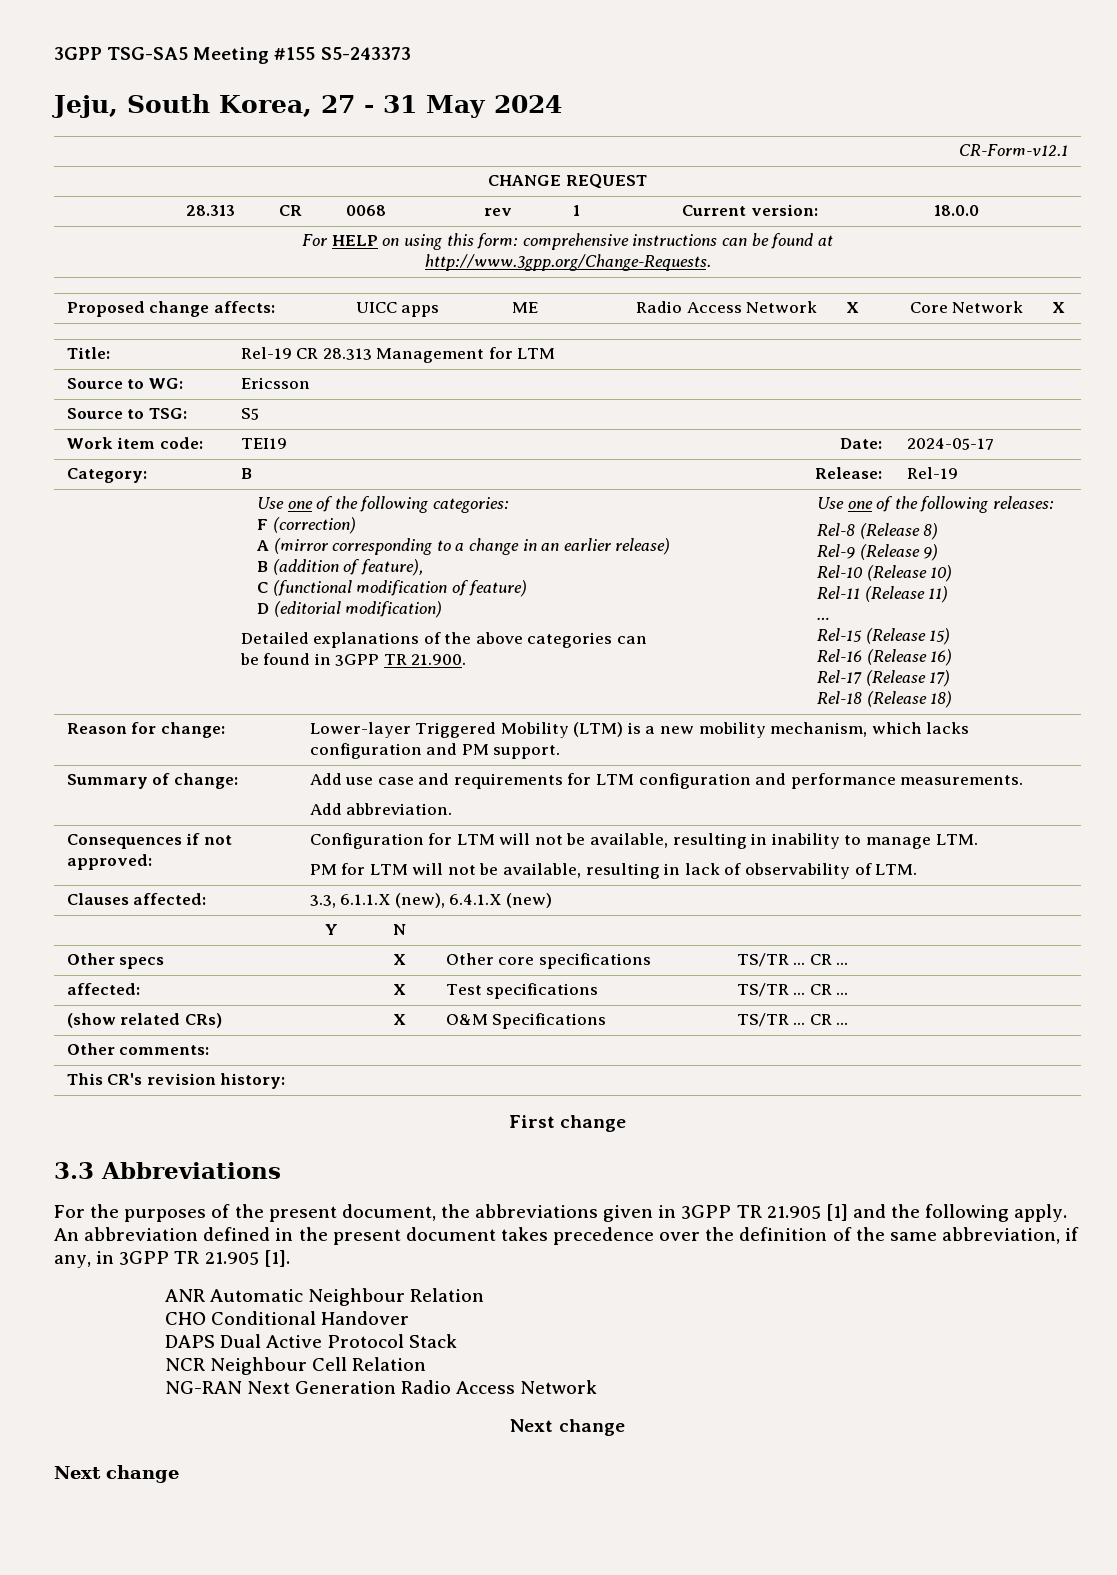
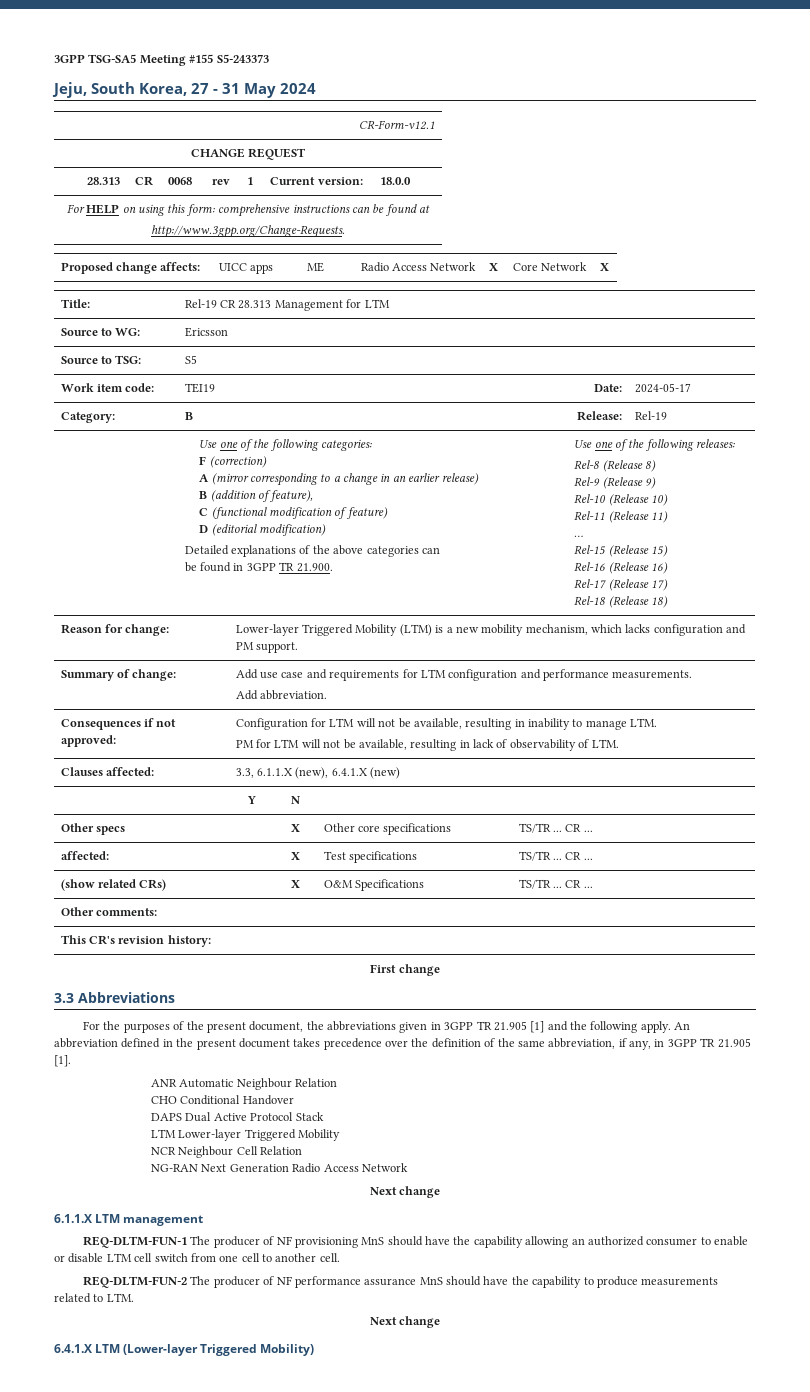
+ LTM Lower-layer Triggered Mobility
  NG-RAN Next Generation Radio Access Network
  Next change
+ 6.1.1.X LTM management
+ REQ-DLTM-FUN-1 The producer of NF provisioning MnS should have the capability allowing an authorized consumer to enable or disable LTM cell switch from one cell to another cell.
+ REQ-DLTM-FUN-2 The producer of NF performance assurance MnS should have the capability to produce measurements related to LTM.
  Next change
+ 6.4.1.X LTM (Lower-layer Triggered Mobility)

